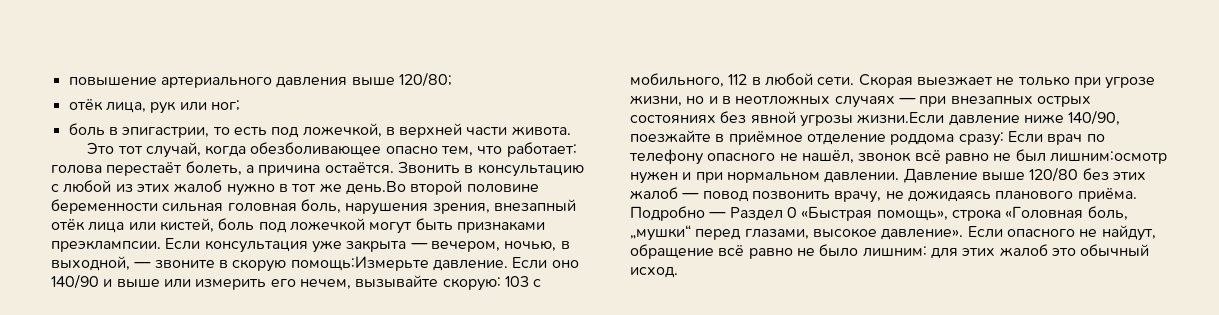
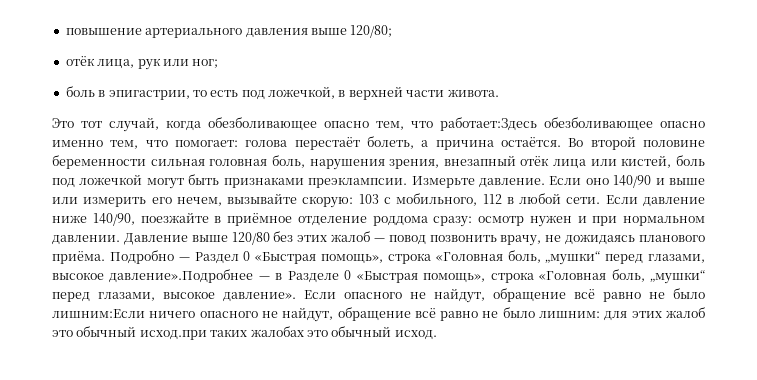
- Это тот случай, когда обезболивающее опасно тем, что работает: голова перестаёт болеть, а причина остаётся.
+ Это тот случай, когда обезболивающее опасно тем, что работает:Здесь обезболивающее опасно именно тем, что помогает: голова перестаёт болеть, а причина остаётся.
- Звонить в консультацию с любой из этих жалоб нужно в тот же день.Во второй половине беременности сильная головная боль, нарушения зрения, внезапный отёк лица или кистей, боль под ложечкой могут быть признаками преэклампсии.
+ Во второй половине беременности сильная головная боль, нарушения зрения, внезапный отёк лица или кистей, боль под ложечкой могут быть признаками преэклампсии.
- Если консультация уже закрыта — вечером, ночью, в выходной, — звоните в скорую помощь:Измерьте давление.
+ Измерьте давление.
- Скорая выезжает не только при угрозе жизни, но и в неотложных случаях — при внезапных острых состояниях без явной угрозы жизни.Если давление ниже 140/90, поезжайте в приёмное отделение роддома сразу: Если врач по телефону опасного не нашёл, звонок всё равно не был лишним:осмотр нужен и при нормальном давлении.
+ Если давление ниже 140/90, поезжайте в приёмное отделение роддома сразу: осмотр нужен и при нормальном давлении.
- Подробно — Раздел 0 «Быстрая помощь», строка «Головная боль, „мушки“ перед глазами, высокое давление».
+ Подробно — Раздел 0 «Быстрая помощь», строка «Головная боль, „мушки“ перед глазами, высокое давление».Подробнее — в Разделе 0 «Быстрая помощь», строка «Головная боль, „мушки“ перед глазами, высокое давление».
- Если опасного не найдут, обращение всё равно не было лишним: для этих жалоб это обычный исход.
+ Если опасного не найдут, обращение всё равно не было лишним:Если ничего опасного не найдут, обращение всё равно не было лишним: для этих жалоб это обычный исход.при таких жалобах это обычный исход.

